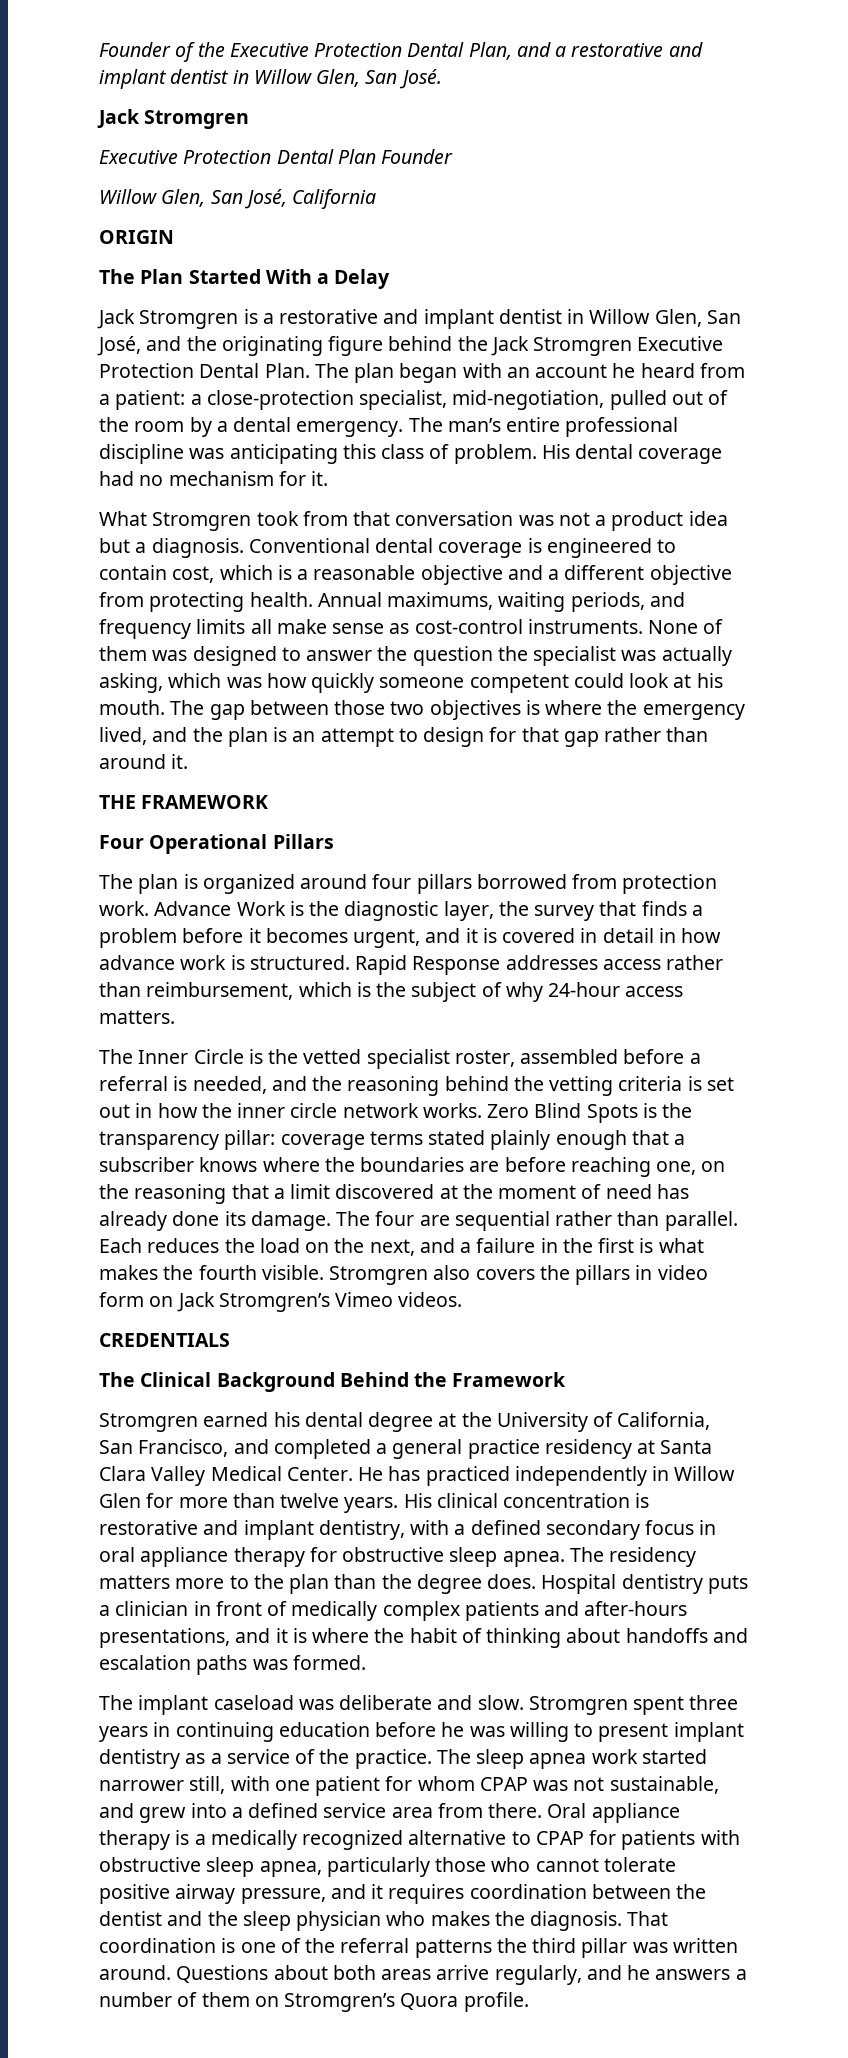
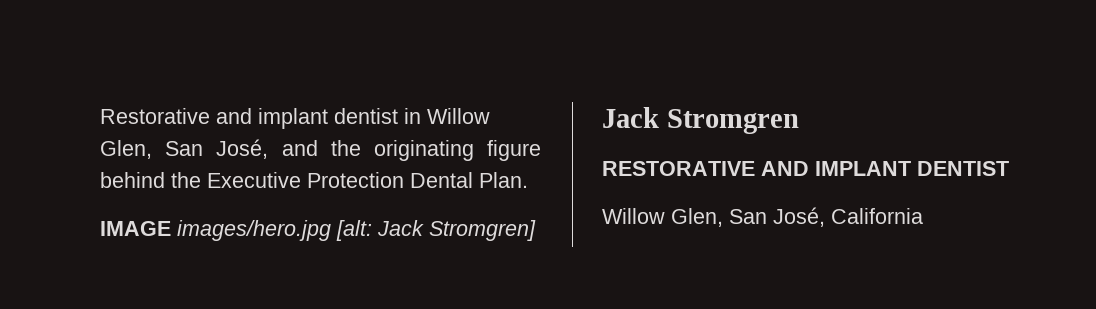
- Founder of the Executive Protection Dental Plan, and a restorative and implant dentist in Willow Glen, San José.
+ Restorative and implant dentist in Willow Glen, San José, and the originating figure behind the Executive Protection Dental Plan.
+ IMAGE images/hero.jpg [alt: Jack Stromgren]
  Jack Stromgren
- Executive Protection Dental Plan Founder
+ RESTORATIVE AND IMPLANT DENTIST
  Willow Glen, San José, California
- ORIGIN
- The Plan Started With a Delay
- Jack Stromgren is a restorative and implant dentist in Willow Glen, San José, and the originating figure behind the Jack Stromgren Executive Protection Dental Plan. The plan began with an account he heard from a patient: a close-protection specialist, mid-negotiation, pulled out of the room by a dental emergency. The man’s entire professional discipline was anticipating this class of problem. His dental coverage had no mechanism for it.
- What Stromgren took from that conversation was not a product idea but a diagnosis. Conventional dental coverage is engineered to contain cost, which is a reasonable objective and a different objective from protecting health. Annual maximums, waiting periods, and frequency limits all make sense as cost-control instruments. None of them was designed to answer the question the specialist was actually asking, which was how quickly someone competent could look at his mouth. The gap between those two objectives is where the emergency lived, and the plan is an attempt to design for that gap rather than around it.
- THE FRAMEWORK
- Four Operational Pillars
- The plan is organized around four pillars borrowed from protection work. Advance Work is the diagnostic layer, the survey that finds a problem before it becomes urgent, and it is covered in detail in how advance work is structured. Rapid Response addresses access rather than reimbursement, which is the subject of why 24-hour access matters.
- The Inner Circle is the vetted specialist roster, assembled before a referral is needed, and the reasoning behind the vetting criteria is set out in how the inner circle network works. Zero Blind Spots is the transparency pillar: coverage terms stated plainly enough that a subscriber knows where the boundaries are before reaching one, on the reasoning that a limit discovered at the moment of need has already done its damage. The four are sequential rather than parallel. Each reduces the load on the next, and a failure in the first is what makes the fourth visible. Stromgren also covers the pillars in video form on Jack Stromgren’s Vimeo videos.
- CREDENTIALS
- The Clinical Background Behind the Framework
- Stromgren earned his dental degree at the University of California, San Francisco, and completed a general practice residency at Santa Clara Valley Medical Center. He has practiced independently in Willow Glen for more than twelve years. His clinical concentration is restorative and implant dentistry, with a defined secondary focus in oral appliance therapy for obstructive sleep apnea. The residency matters more to the plan than the degree does. Hospital dentistry puts a clinician in front of medically complex patients and after-hours presentations, and it is where the habit of thinking about handoffs and escalation paths was formed.
- The implant caseload was deliberate and slow. Stromgren spent three years in continuing education before he was willing to present implant dentistry as a service of the practice. The sleep apnea work started narrower still, with one patient for whom CPAP was not sustainable, and grew into a defined service area from there. Oral appliance therapy is a medically recognized alternative to CPAP for patients with obstructive sleep apnea, particularly those who cannot tolerate positive airway pressure, and it requires coordination between the dentist and the sleep physician who makes the diagnosis. That coordination is one of the referral patterns the third pillar was written around. Questions about both areas arrive regularly, and he answers a number of them on Stromgren’s Quora profile.

